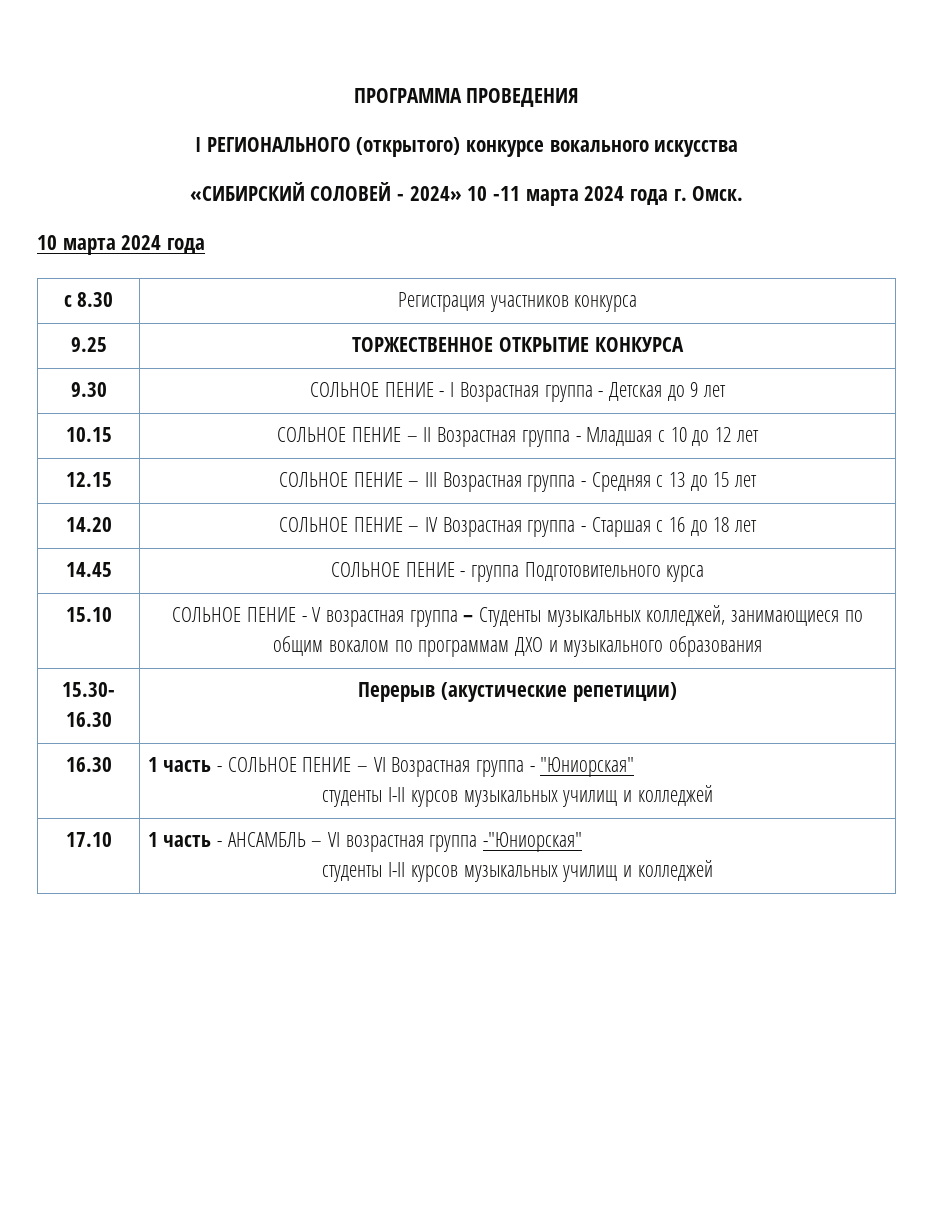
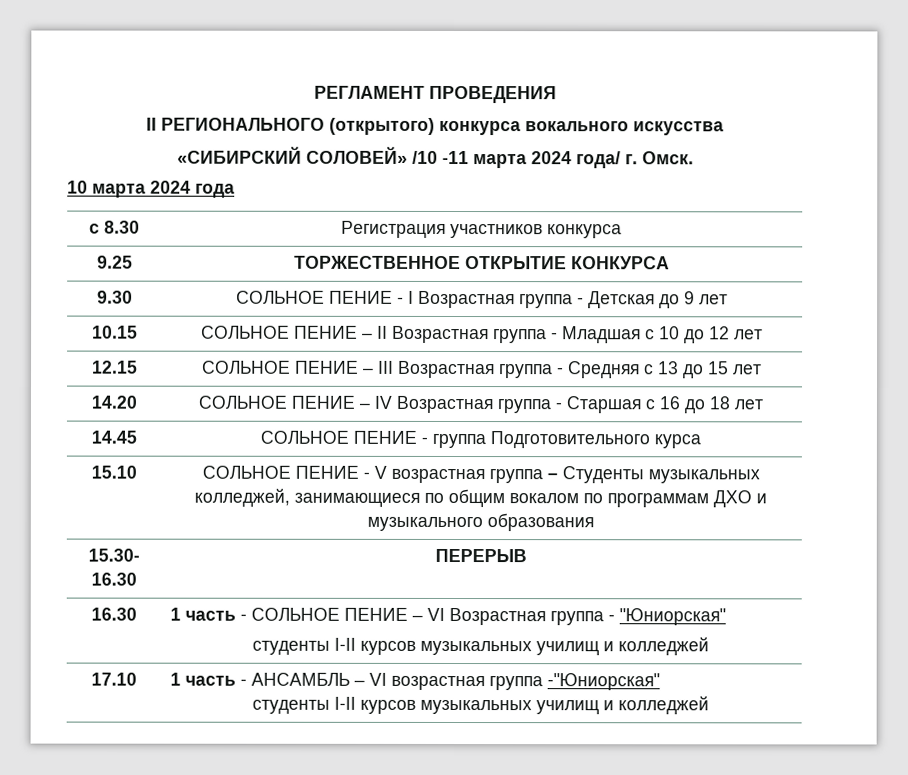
- ПРОГРАММА ПРОВЕДЕНИЯ
+ РЕГЛАМЕНТ ПРОВЕДЕНИЯ
- I РЕГИОНАЛЬНОГО (открытого) конкурсе вокального искусства
+ II РЕГИОНАЛЬНОГО (открытого) конкурса вокального искусства
- «СИБИРСКИЙ СОЛОВЕЙ - 2024» 10 -11 марта 2024 года г. Омск.
+ «СИБИРСКИЙ СОЛОВЕЙ» /10 -11 марта 2024 года/ г. Омск.
- 15.30- 16.30 | Перерыв (акустические репетиции)
+ 15.30- 16.30 | ПЕРЕРЫВ

